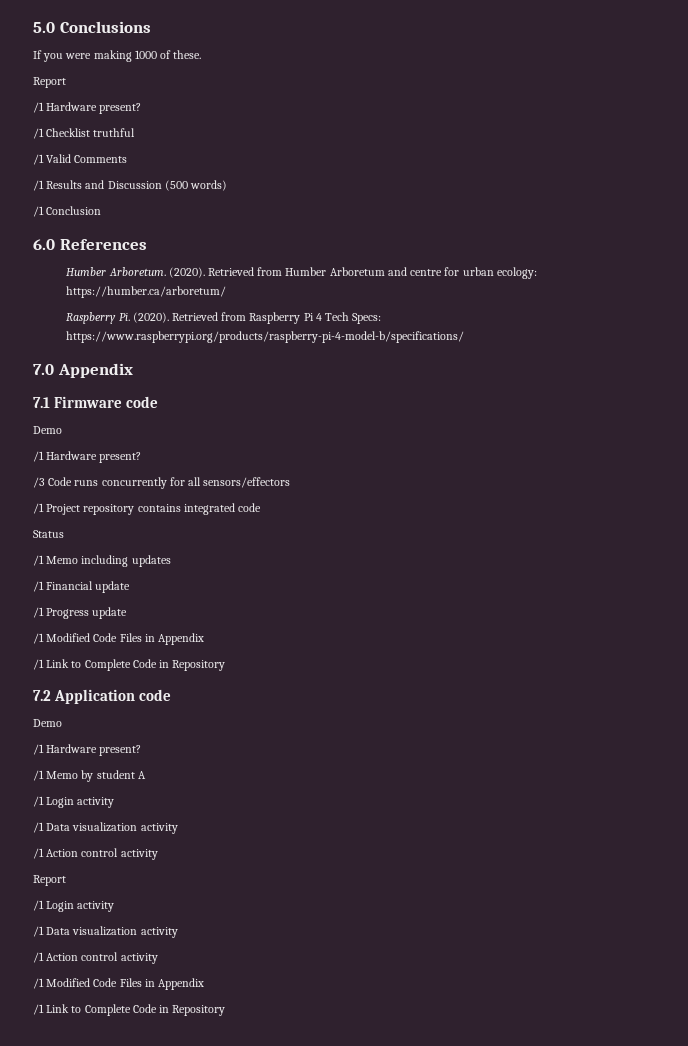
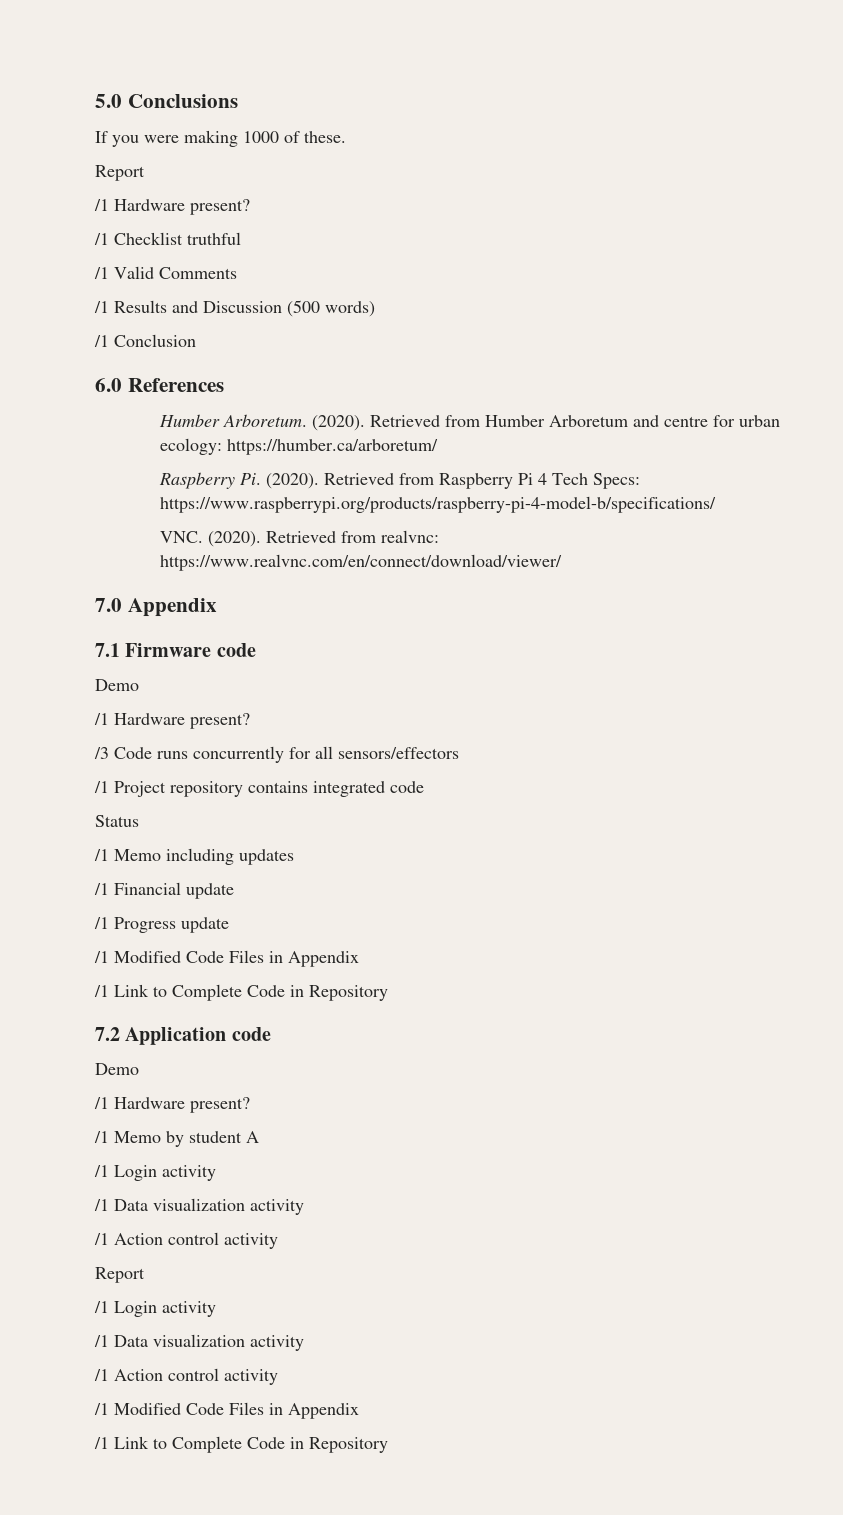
+ VNC. (2020). Retrieved from realvnc: https://www.realvnc.com/en/connect/download/viewer/

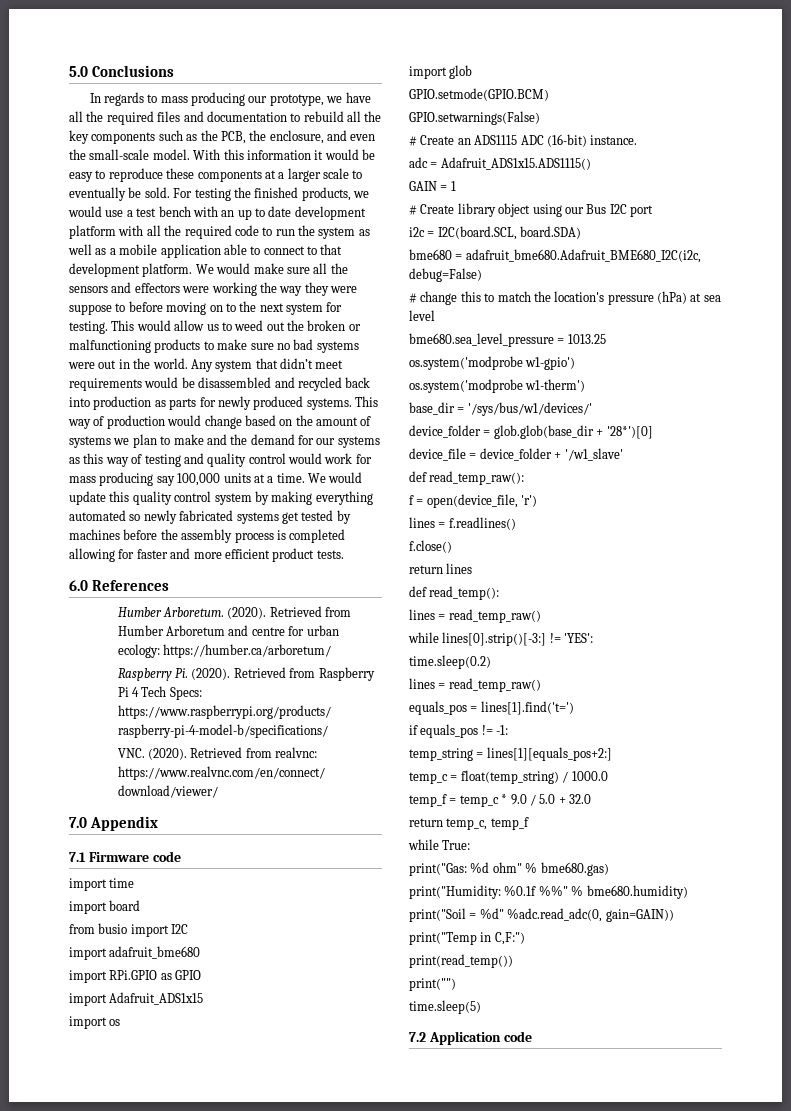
- If you were making 1000 of these.
- Report
- /1 Hardware present?
- /1 Checklist truthful
- /1 Valid Comments
- /1 Results and Discussion (500 words)
- /1 Conclusion
+ In regards to mass producing our prototype, we have all the required files and documentation to rebuild all the key components such as the PCB, the enclosure, and even the small-scale model. With this information it would be easy to reproduce these components at a larger scale to eventually be sold. For testing the finished products, we would use a test bench with an up to date development platform with all the required code to run the system as well as a mobile application able to connect to that development platform. We would make sure all the sensors and effectors were working the way they were suppose to before moving on to the next system for testing. This would allow us to weed out the broken or malfunctioning products to make sure no bad systems were out in the world. Any system that didn’t meet requirements would be disassembled and recycled back into production as parts for newly produced systems. This way of production would change based on the amount of systems we plan to make and the demand for our systems as this way of testing and quality control would work for mass producing say 100,000 units at a time. We would update this quality control system by making everything automated so newly fabricated systems get tested by machines before the assembly process is completed allowing for faster and more efficient product tests.
  7.1 Firmware code
- Demo
- /1 Hardware present?
- /3 Code runs concurrently for all sensors/effectors
- /1 Project repository contains integrated code
- Status
- /1 Memo including updates
- /1 Financial update
- /1 Progress update
- /1 Modified Code Files in Appendix
- /1 Link to Complete Code in Repository
+ import time
+ import board
+ from busio import I2C
+ import adafruit_bme680
+ import RPi.GPIO as GPIO
+ import Adafruit_ADS1x15
+ import os
+ import glob
+ GPIO.setmode(GPIO.BCM)
+ GPIO.setwarnings(False)
+ # Create an ADS1115 ADC (16-bit) instance.
+ adc = Adafruit_ADS1x15.ADS1115()
+ GAIN = 1
+ # Create library object using our Bus I2C port
+ i2c = I2C(board.SCL, board.SDA)
+ bme680 = adafruit_bme680.Adafruit_BME680_I2C(i2c, debug=False)
+ # change this to match the location's pressure (hPa) at sea level
+ bme680.sea_level_pressure = 1013.25
+ os.system('modprobe w1-gpio')
+ os.system('modprobe w1-therm')
+ base_dir = '/sys/bus/w1/devices/'
+ device_folder = glob.glob(base_dir + '28*')[0]
+ device_file = device_folder + '/w1_slave'
+ def read_temp_raw():
+ f = open(device_file, 'r')
+ lines = f.readlines()
+ f.close()
+ return lines
+ def read_temp():
+ lines = read_temp_raw()
+ while lines[0].strip()[-3:] != 'YES':
+ time.sleep(0.2)
+ lines = read_temp_raw()
+ equals_pos = lines[1].find('t=')
+ if equals_pos != -1:
+ temp_string = lines[1][equals_pos+2:]
+ temp_c = float(temp_string) / 1000.0
+ temp_f = temp_c * 9.0 / 5.0 + 32.0
+ return temp_c, temp_f
+ while True:
+ print("Gas: %d ohm" % bme680.gas)
+ print("Humidity: %0.1f %%" % bme680.humidity)
+ print("Soil = %d" %adc.read_adc(0, gain=GAIN))
+ print("Temp in C,F:")
+ print(read_temp())
+ print("")
+ time.sleep(5)
  7.2 Application code
- Demo
- /1 Hardware present?
- /1 Memo by student A
- /1 Login activity
- /1 Data visualization activity
- /1 Action control activity
- Report
- /1 Login activity
- /1 Data visualization activity
- /1 Action control activity
- /1 Modified Code Files in Appendix
- /1 Link to Complete Code in Repository

